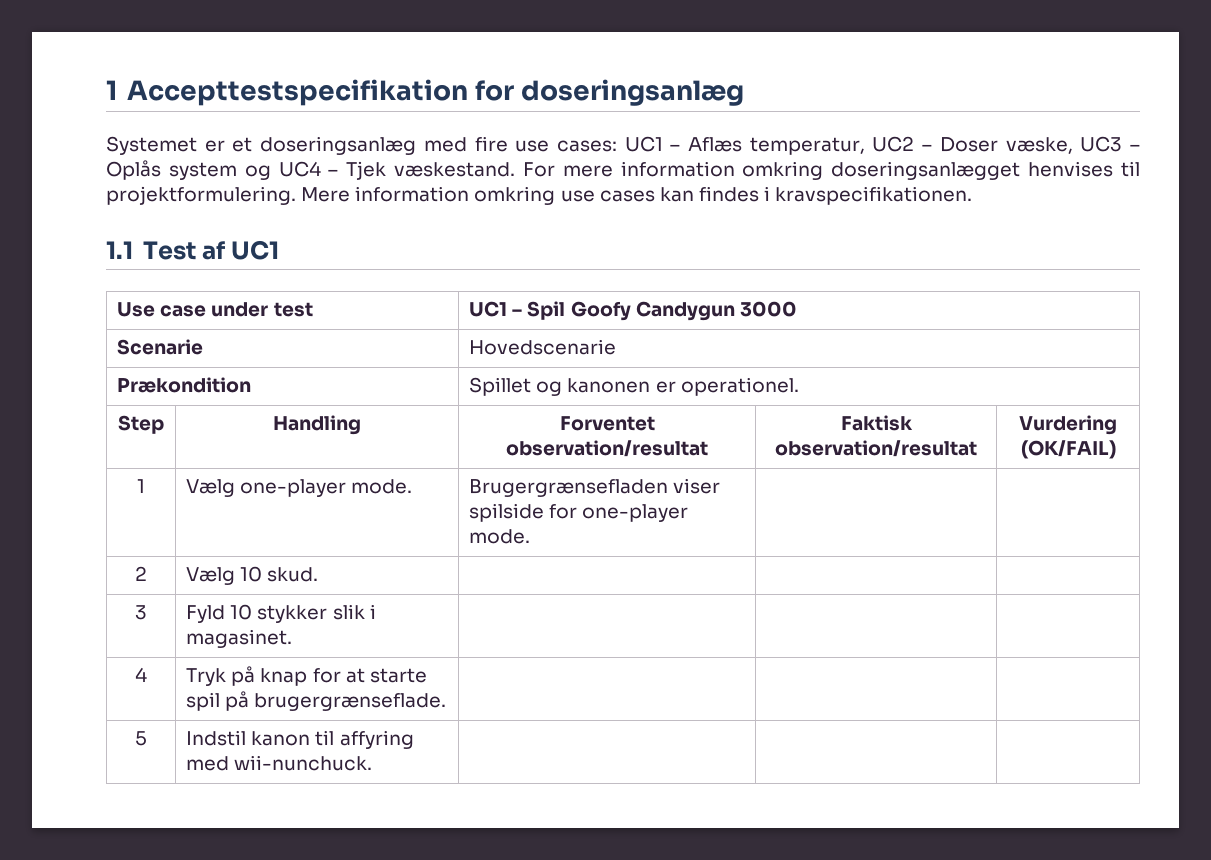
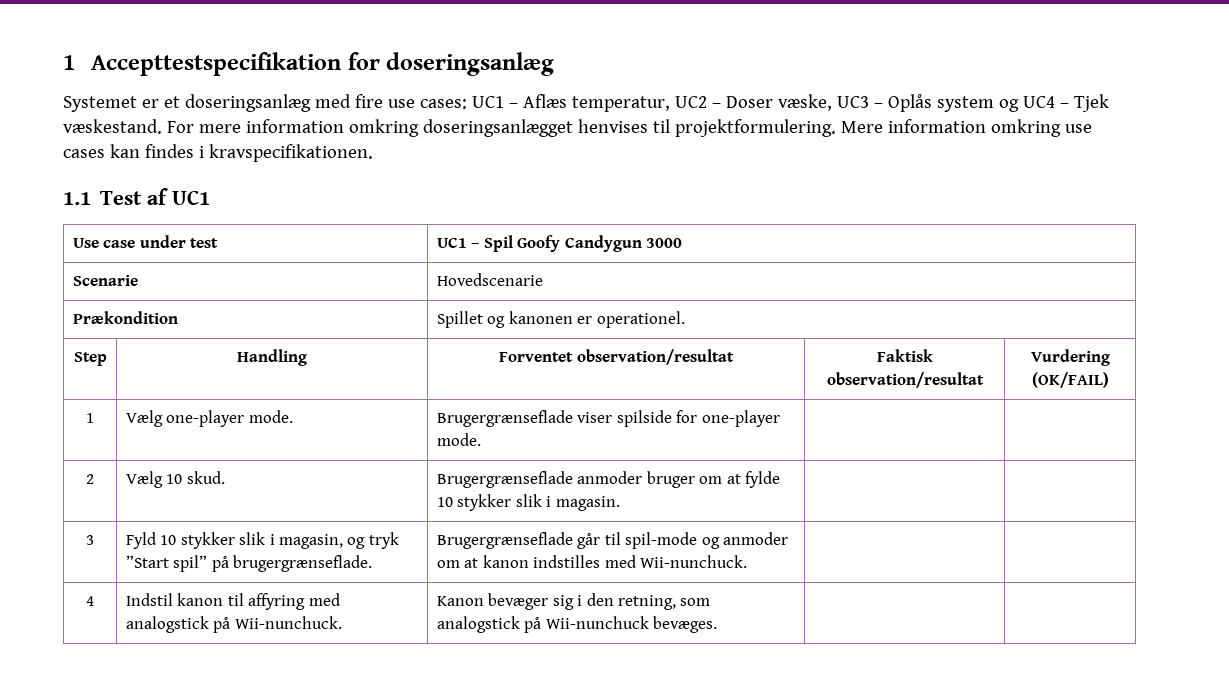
- 1 | Vælg one-player mode. | Brugergrænsefladen viser spilside for one-player mode. | |
+ 1 | Vælg one-player mode. | Brugergrænseflade viser spilside for one-player mode. | |
- 2 | Vælg 10 skud. | | |
+ 2 | Vælg 10 skud. | Brugergrænseflade anmoder bruger om at fylde 10 stykker slik i magasin. | |
- 3 | Fyld 10 stykker slik i magasinet. | | |
- 4 | Tryk på knap for at starte spil på brugergrænseflade. | | |
- 5 | Indstil kanon til affyring med wii-nunchuck. | | |
+ 3 | Fyld 10 stykker slik i magasin, og tryk ”Start spil” på brugergrænseflade. | Brugergrænseflade går til spil-mode og anmoder om at kanon indstilles med Wii-nunchuck. | |
+ 4 | Indstil kanon til affyring med analogstick på Wii-nunchuck. | Kanon bevæger sig i den retning, som analogstick på Wii-nunchuck bevæges. | |

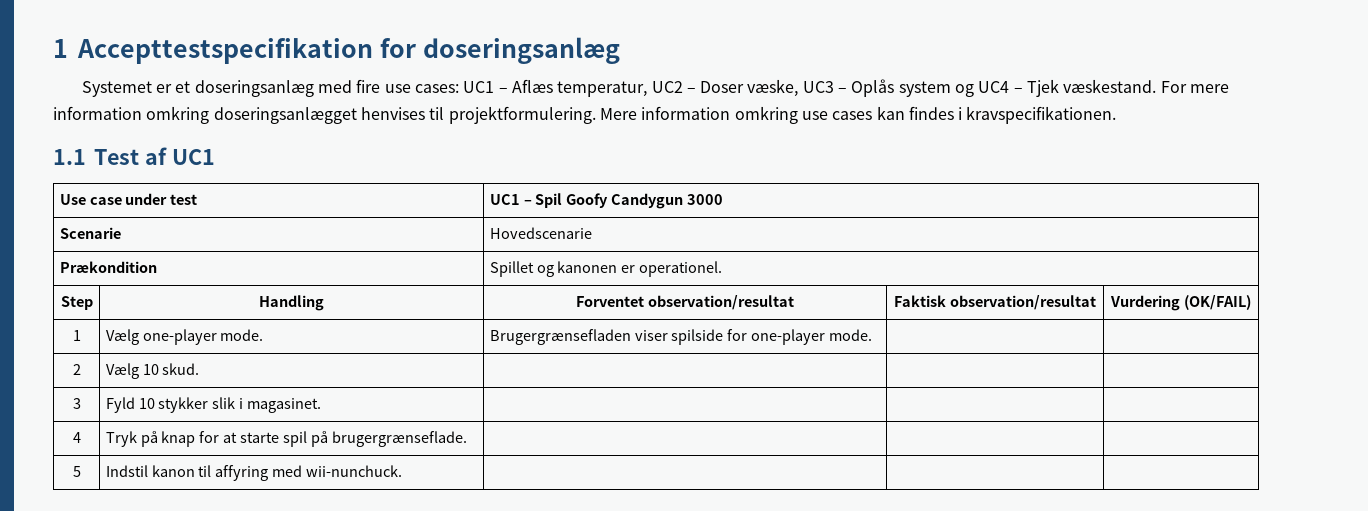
- 1 | Vælg one-player mode. | Brugergrænseflade viser spilside for one-player mode. | |
+ 1 | Vælg one-player mode. | Brugergrænsefladen viser spilside for one-player mode. | |
- 2 | Vælg 10 skud. | Brugergrænseflade anmoder bruger om at fylde 10 stykker slik i magasin. | |
+ 2 | Vælg 10 skud. | | |
- 3 | Fyld 10 stykker slik i magasin, og tryk ”Start spil” på brugergrænseflade. | Brugergrænseflade går til spil-mode og anmoder om at kanon indstilles med Wii-nunchuck. | |
- 4 | Indstil kanon til affyring med analogstick på Wii-nunchuck. | Kanon bevæger sig i den retning, som analogstick på Wii-nunchuck bevæges. | |
+ 3 | Fyld 10 stykker slik i magasinet. | | |
+ 4 | Tryk på knap for at starte spil på brugergrænseflade. | | |
+ 5 | Indstil kanon til affyring med wii-nunchuck. | | |

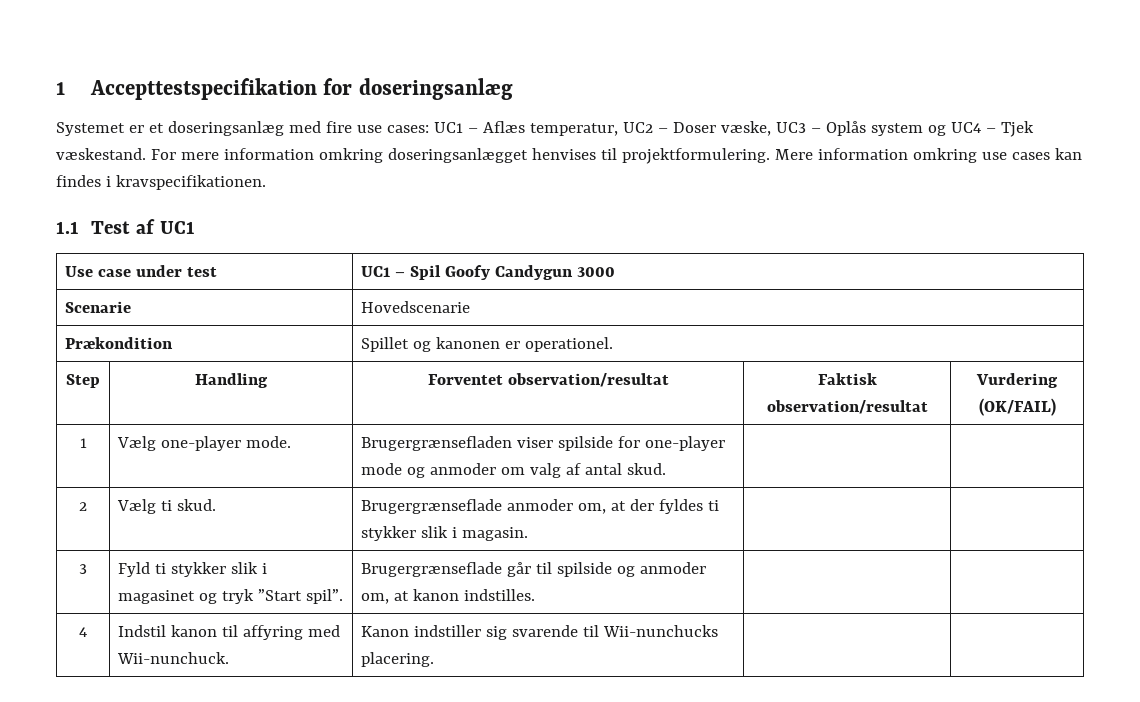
- 1 | Vælg one-player mode. | Brugergrænsefladen viser spilside for one-player mode. | |
+ 1 | Vælg one-player mode. | Brugergrænsefladen viser spilside for one-player mode og anmoder om valg af antal skud. | |
- 2 | Vælg 10 skud. | | |
+ 2 | Vælg ti skud. | Brugergrænseflade anmoder om, at der fyldes ti stykker slik i magasin. | |
- 3 | Fyld 10 stykker slik i magasinet. | | |
- 4 | Tryk på knap for at starte spil på brugergrænseflade. | | |
- 5 | Indstil kanon til affyring med wii-nunchuck. | | |
+ 3 | Fyld ti stykker slik i magasinet og tryk ”Start spil”. | Brugergrænseflade går til spilside og anmoder om, at kanon indstilles. | |
+ 4 | Indstil kanon til affyring med Wii-nunchuck. | Kanon indstiller sig svarende til Wii-nunchucks placering. | |

